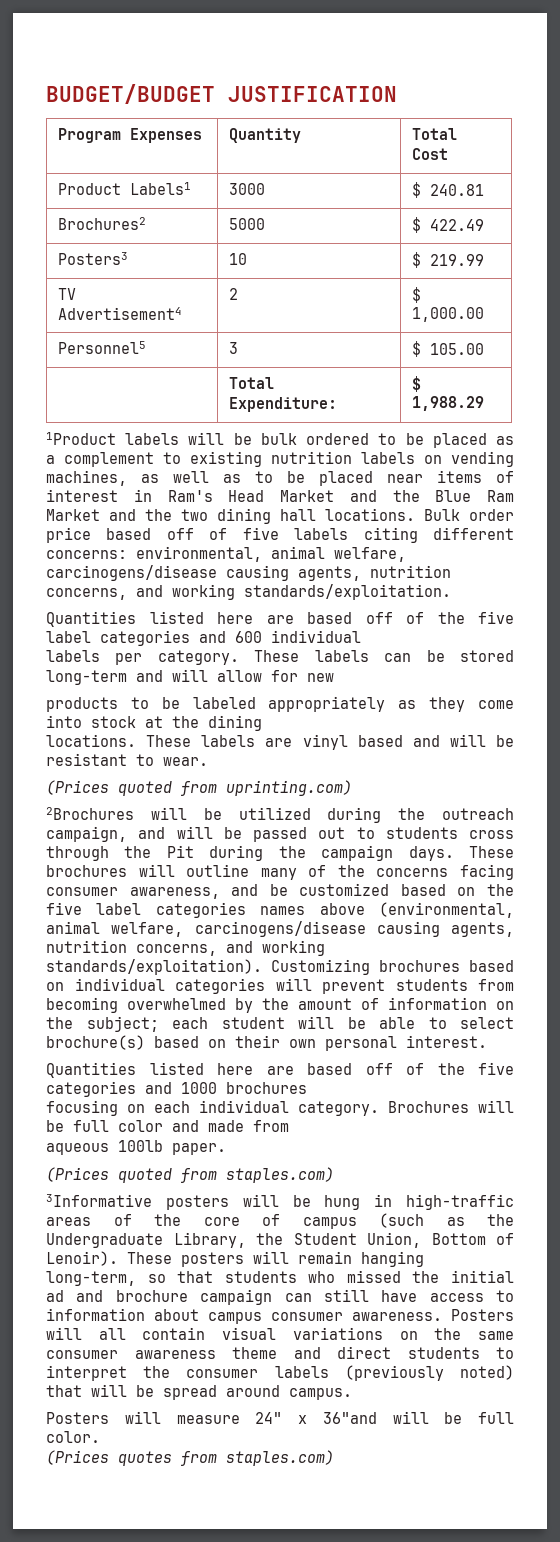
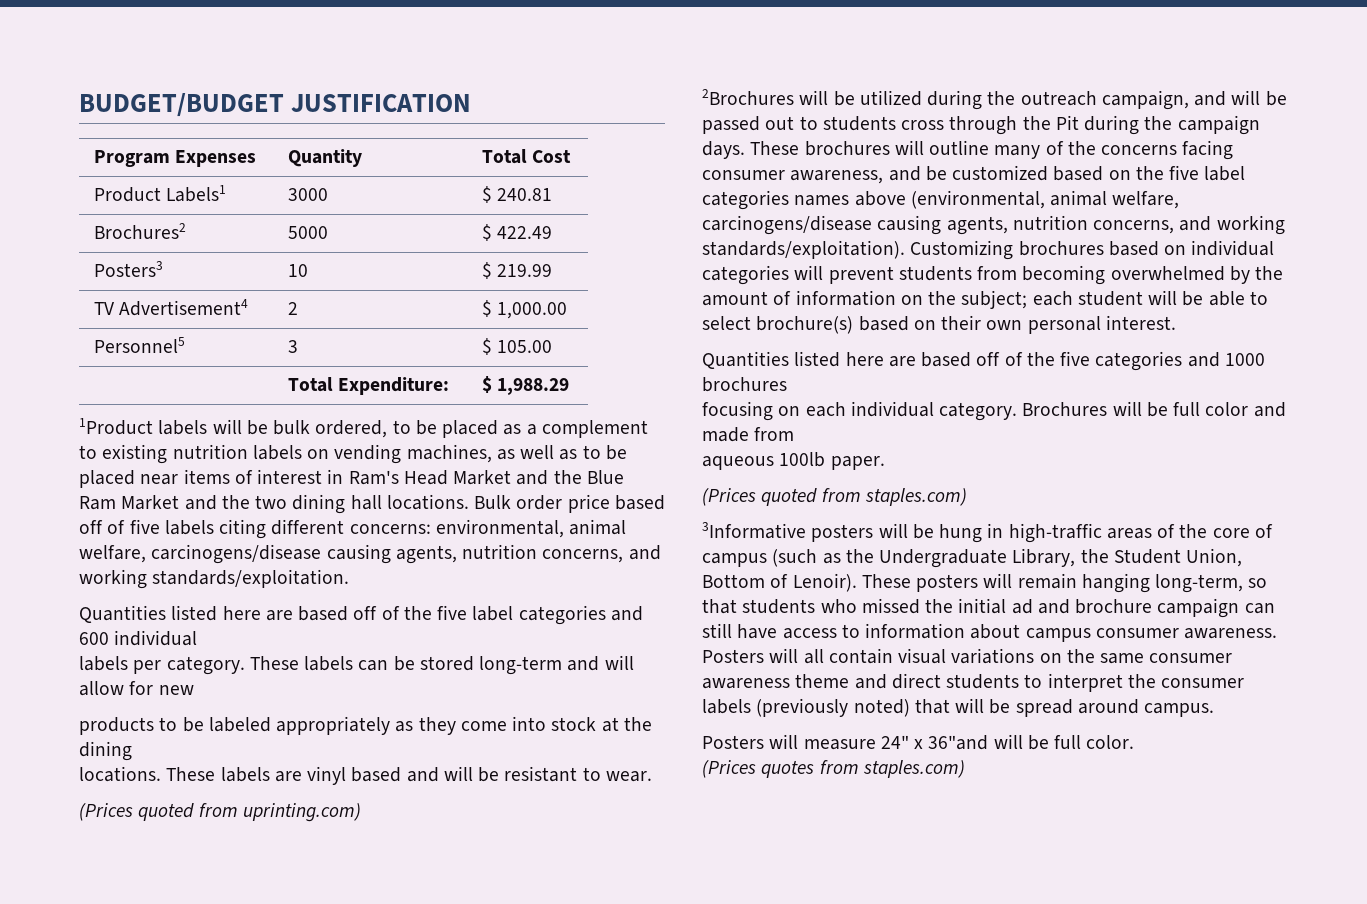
- 1Product labels will be bulk ordered to be placed as a complement to existing nutrition labels on vending machines, as well as to be placed near items of interest in Ram's Head Market and the Blue Ram Market and the two dining hall locations.
+ 1Product labels will be bulk ordered, to be placed as a complement to existing nutrition labels on vending machines, as well as to be placed near items of interest in Ram's Head Market and the Blue Ram Market and the two dining hall locations.

